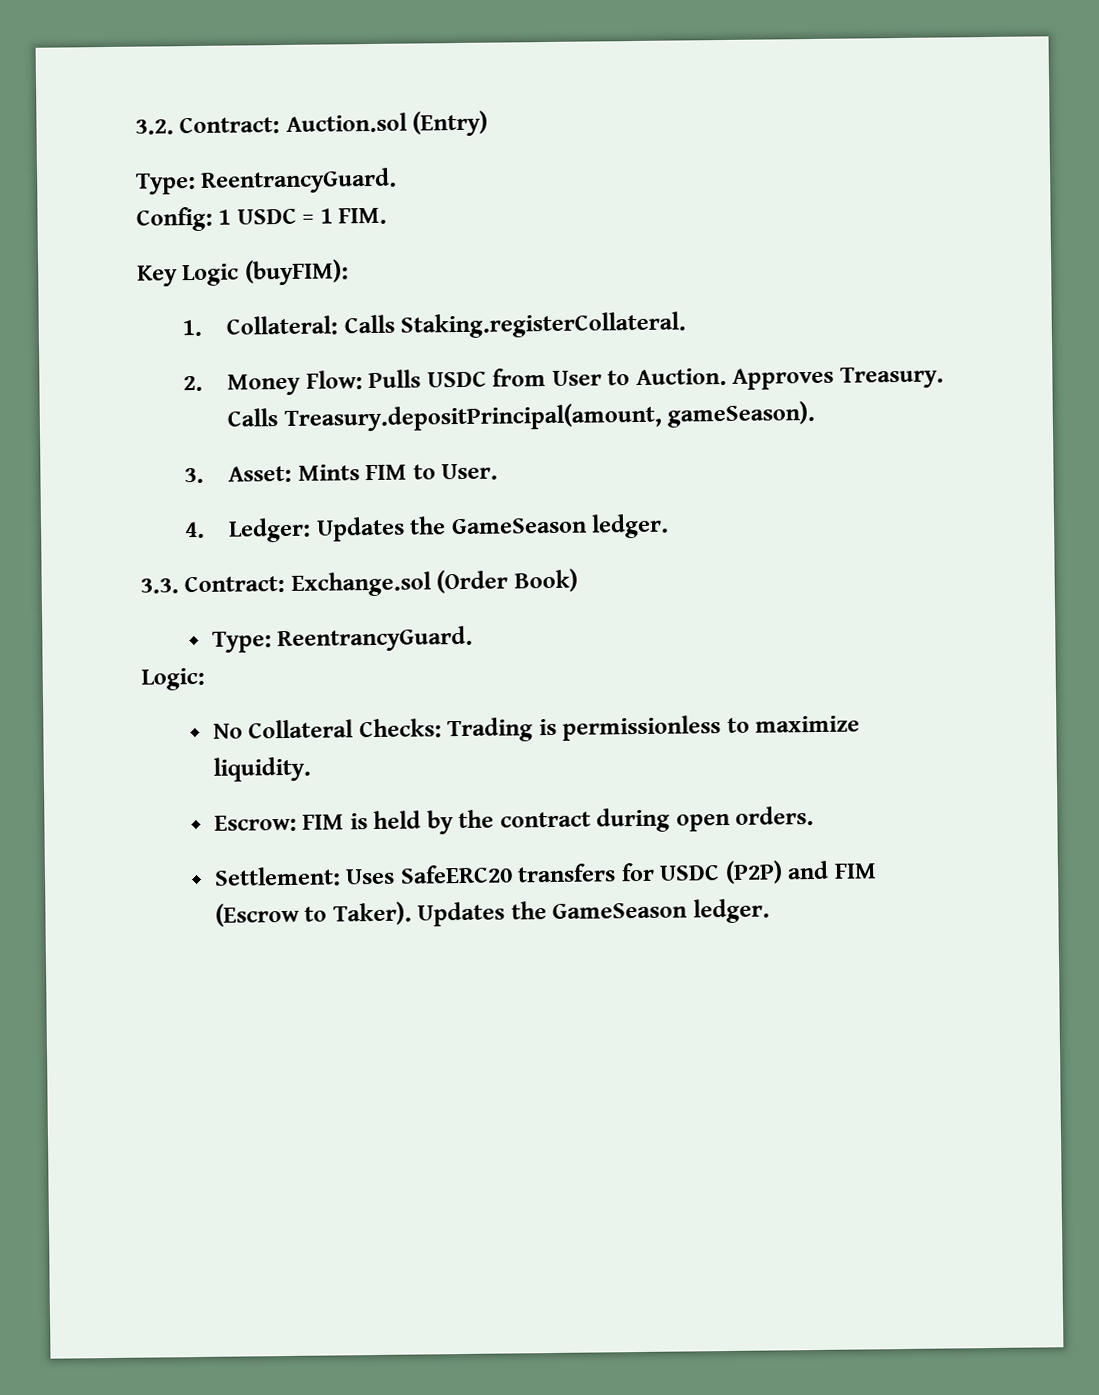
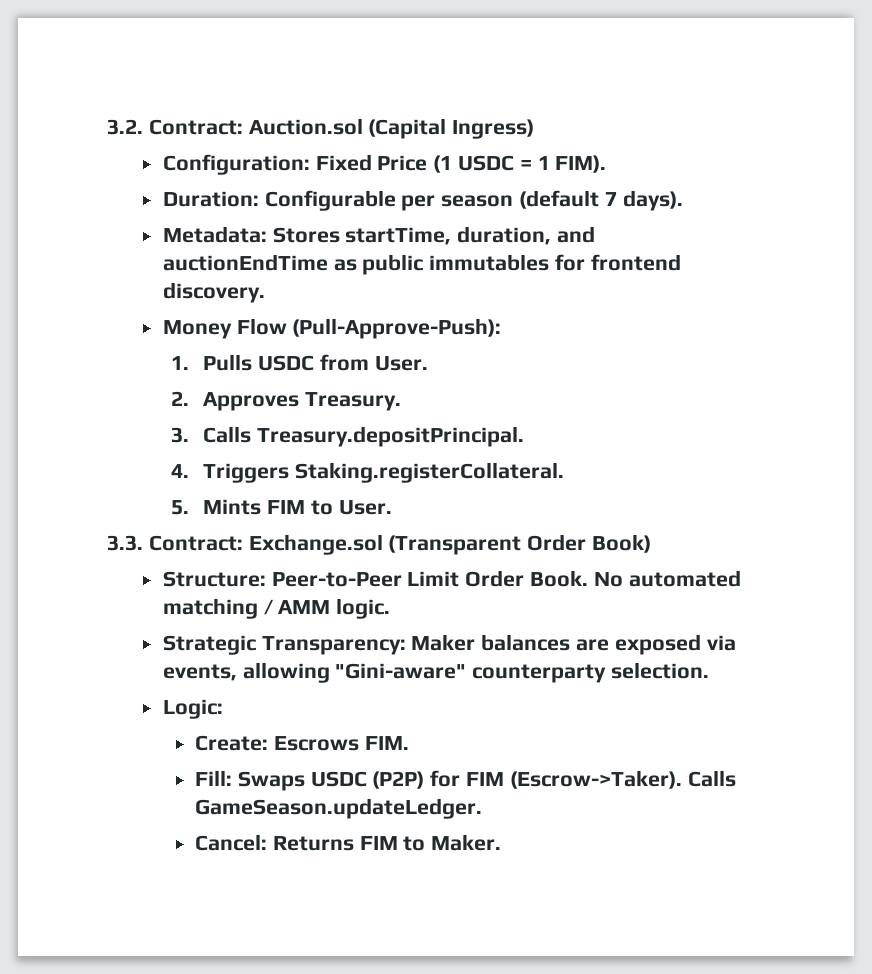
- 3.2. Contract: Auction.sol (Entry)
- Type: ReentrancyGuard.
- Config: 1 USDC = 1 FIM.
- Key Logic (buyFIM):
- 1. Collateral: Calls Staking.registerCollateral.
- 2. Money Flow: Pulls USDC from User to Auction. Approves Treasury. Calls Treasury.depositPrincipal(amount, gameSeason).
- 3. Asset: Mints FIM to User.
- 4. Ledger: Updates the GameSeason ledger.
+ 3.2. Contract: Auction.sol (Capital Ingress)
+ Configuration: Fixed Price (1 USDC = 1 FIM).
+ Duration: Configurable per season (default 7 days).
+ Metadata: Stores startTime, duration, and auctionEndTime as public immutables for frontend discovery.
+ Money Flow (Pull-Approve-Push):
+ 1. Pulls USDC from User.
+ 2. Approves Treasury.
+ 3. Calls Treasury.depositPrincipal.
+ 4. Triggers Staking.registerCollateral.
+ 5. Mints FIM to User.
- 3.3. Contract: Exchange.sol (Order Book)
- Type: ReentrancyGuard.
+ 3.3. Contract: Exchange.sol (Transparent Order Book)
+ Structure: Peer-to-Peer Limit Order Book. No automated matching / AMM logic.
+ Strategic Transparency: Maker balances are exposed via events, allowing "Gini-aware" counterparty selection.
  Logic:
- No Collateral Checks: Trading is permissionless to maximize liquidity.
- Escrow: FIM is held by the contract during open orders.
- Settlement: Uses SafeERC20 transfers for USDC (P2P) and FIM (Escrow to Taker). Updates the GameSeason ledger.
+ Create: Escrows FIM.
+ Fill: Swaps USDC (P2P) for FIM (Escrow->Taker). Calls GameSeason.updateLedger.
+ Cancel: Returns FIM to Maker.

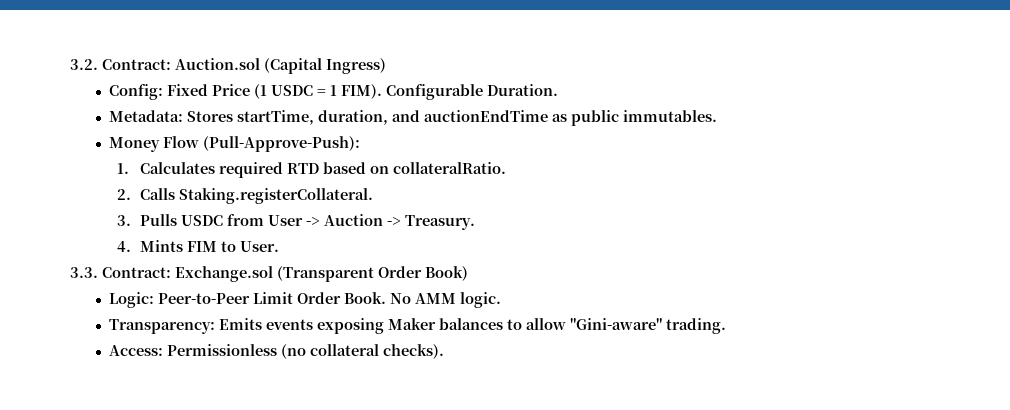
- Configuration: Fixed Price (1 USDC = 1 FIM).
- Duration: Configurable per season (default 7 days).
+ Config: Fixed Price (1 USDC = 1 FIM). Configurable Duration.
- Metadata: Stores startTime, duration, and auctionEndTime as public immutables for frontend discovery.
+ Metadata: Stores startTime, duration, and auctionEndTime as public immutables.
- 1. Pulls USDC from User.
- 2. Approves Treasury.
- 3. Calls Treasury.depositPrincipal.
- 4. Triggers Staking.registerCollateral.
- 5. Mints FIM to User.
+ 1. Calculates required RTD based on collateralRatio.
+ 2. Calls Staking.registerCollateral.
+ 3. Pulls USDC from User -> Auction -> Treasury.
+ 4. Mints FIM to User.
- Structure: Peer-to-Peer Limit Order Book.
+ Logic: Peer-to-Peer Limit Order Book.
- No automated matching / AMM logic.
+ No AMM logic.
- Strategic Transparency: Maker balances are exposed via events, allowing "Gini-aware" counterparty selection.
- Logic:
- Create: Escrows FIM.
- Fill: Swaps USDC (P2P) for FIM (Escrow->Taker). Calls GameSeason.updateLedger.
- Cancel: Returns FIM to Maker.
+ Transparency: Emits events exposing Maker balances to allow "Gini-aware" trading.
+ Access: Permissionless (no collateral checks).

